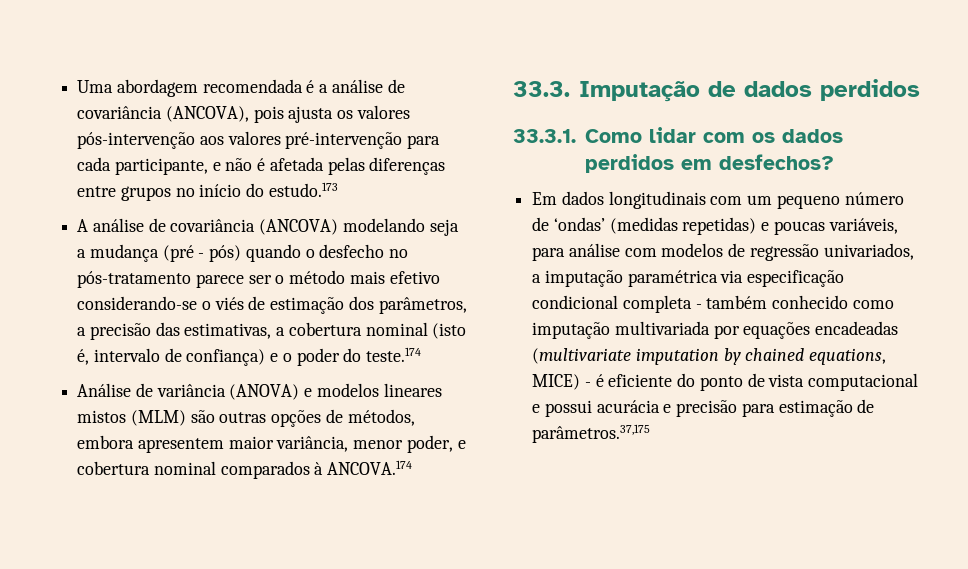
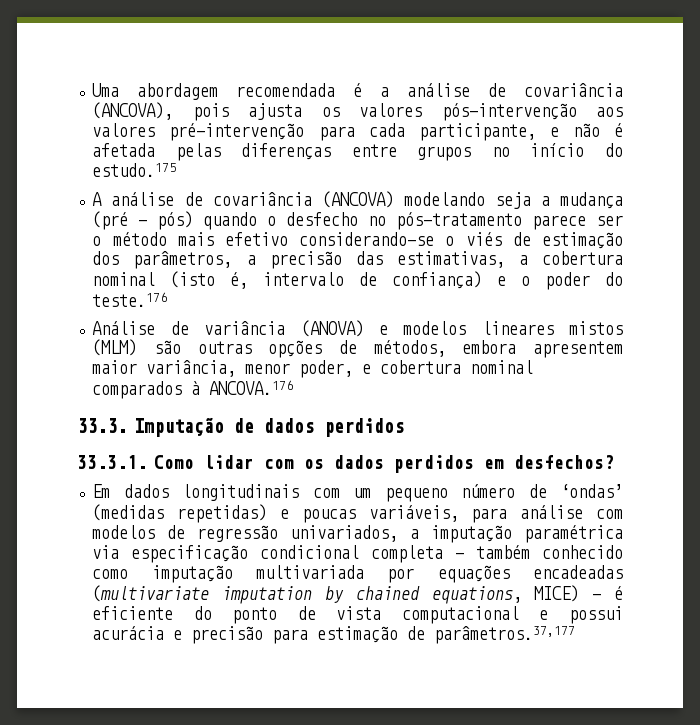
- Uma abordagem recomendada é a análise de covariância (ANCOVA), pois ajusta os valores pós-intervenção aos valores pré-intervenção para cada participante, e não é afetada pelas diferenças entre grupos no início do estudo.173
+ Uma abordagem recomendada é a análise de covariância (ANCOVA), pois ajusta os valores pós-intervenção aos valores pré-intervenção para cada participante, e não é afetada pelas diferenças entre grupos no início do estudo.175
- A análise de covariância (ANCOVA) modelando seja a mudança (pré - pós) quando o desfecho no pós-tratamento parece ser o método mais efetivo considerando-se o viés de estimação dos parâmetros, a precisão das estimativas, a cobertura nominal (isto é, intervalo de confiança) e o poder do teste.174
+ A análise de covariância (ANCOVA) modelando seja a mudança (pré - pós) quando o desfecho no pós-tratamento parece ser o método mais efetivo considerando-se o viés de estimação dos parâmetros, a precisão das estimativas, a cobertura nominal (isto é, intervalo de confiança) e o poder do teste.176
- Análise de variância (ANOVA) e modelos lineares mistos (MLM) são outras opções de métodos, embora apresentem maior variância, menor poder, e cobertura nominal comparados à ANCOVA.174
+ Análise de variância (ANOVA) e modelos lineares mistos (MLM) são outras opções de métodos, embora apresentem maior variância, menor poder, e cobertura nominal comparados à ANCOVA.176
- Em dados longitudinais com um pequeno número de ‘ondas’ (medidas repetidas) e poucas variáveis, para análise com modelos de regressão univariados, a imputação paramétrica via especificação condicional completa - também conhecido como imputação multivariada por equações encadeadas (multivariate imputation by chained equations, MICE) - é eficiente do ponto de vista computacional e possui acurácia e precisão para estimação de parâmetros.37,175
+ Em dados longitudinais com um pequeno número de ‘ondas’ (medidas repetidas) e poucas variáveis, para análise com modelos de regressão univariados, a imputação paramétrica via especificação condicional completa - também conhecido como imputação multivariada por equações encadeadas (multivariate imputation by chained equations, MICE) - é eficiente do ponto de vista computacional e possui acurácia e precisão para estimação de parâmetros.37,177

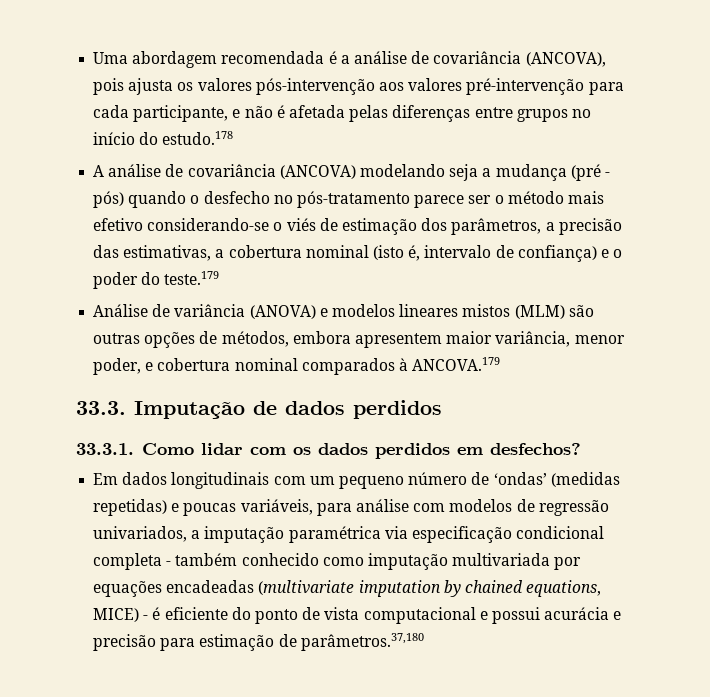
- Uma abordagem recomendada é a análise de covariância (ANCOVA), pois ajusta os valores pós-intervenção aos valores pré-intervenção para cada participante, e não é afetada pelas diferenças entre grupos no início do estudo.175
+ Uma abordagem recomendada é a análise de covariância (ANCOVA), pois ajusta os valores pós-intervenção aos valores pré-intervenção para cada participante, e não é afetada pelas diferenças entre grupos no início do estudo.178
- A análise de covariância (ANCOVA) modelando seja a mudança (pré - pós) quando o desfecho no pós-tratamento parece ser o método mais efetivo considerando-se o viés de estimação dos parâmetros, a precisão das estimativas, a cobertura nominal (isto é, intervalo de confiança) e o poder do teste.176
+ A análise de covariância (ANCOVA) modelando seja a mudança (pré - pós) quando o desfecho no pós-tratamento parece ser o método mais efetivo considerando-se o viés de estimação dos parâmetros, a precisão das estimativas, a cobertura nominal (isto é, intervalo de confiança) e o poder do teste.179
- Análise de variância (ANOVA) e modelos lineares mistos (MLM) são outras opções de métodos, embora apresentem maior variância, menor poder, e cobertura nominal comparados à ANCOVA.176
+ Análise de variância (ANOVA) e modelos lineares mistos (MLM) são outras opções de métodos, embora apresentem maior variância, menor poder, e cobertura nominal comparados à ANCOVA.179
- Em dados longitudinais com um pequeno número de ‘ondas’ (medidas repetidas) e poucas variáveis, para análise com modelos de regressão univariados, a imputação paramétrica via especificação condicional completa - também conhecido como imputação multivariada por equações encadeadas (multivariate imputation by chained equations, MICE) - é eficiente do ponto de vista computacional e possui acurácia e precisão para estimação de parâmetros.37,177
+ Em dados longitudinais com um pequeno número de ‘ondas’ (medidas repetidas) e poucas variáveis, para análise com modelos de regressão univariados, a imputação paramétrica via especificação condicional completa - também conhecido como imputação multivariada por equações encadeadas (multivariate imputation by chained equations, MICE) - é eficiente do ponto de vista computacional e possui acurácia e precisão para estimação de parâmetros.37,180

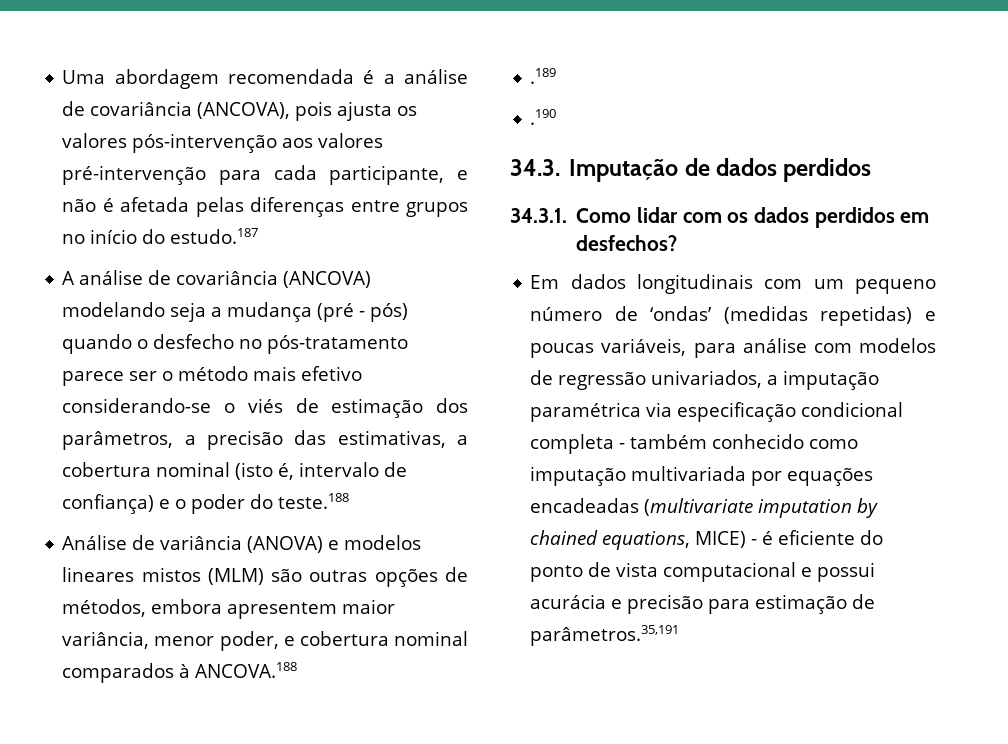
- Uma abordagem recomendada é a análise de covariância (ANCOVA), pois ajusta os valores pós-intervenção aos valores pré-intervenção para cada participante, e não é afetada pelas diferenças entre grupos no início do estudo.178
+ Uma abordagem recomendada é a análise de covariância (ANCOVA), pois ajusta os valores pós-intervenção aos valores pré-intervenção para cada participante, e não é afetada pelas diferenças entre grupos no início do estudo.187
- A análise de covariância (ANCOVA) modelando seja a mudança (pré - pós) quando o desfecho no pós-tratamento parece ser o método mais efetivo considerando-se o viés de estimação dos parâmetros, a precisão das estimativas, a cobertura nominal (isto é, intervalo de confiança) e o poder do teste.179
+ A análise de covariância (ANCOVA) modelando seja a mudança (pré - pós) quando o desfecho no pós-tratamento parece ser o método mais efetivo considerando-se o viés de estimação dos parâmetros, a precisão das estimativas, a cobertura nominal (isto é, intervalo de confiança) e o poder do teste.188
- Análise de variância (ANOVA) e modelos lineares mistos (MLM) são outras opções de métodos, embora apresentem maior variância, menor poder, e cobertura nominal comparados à ANCOVA.179
- 33.3. Imputação de dados perdidos
+ Análise de variância (ANOVA) e modelos lineares mistos (MLM) são outras opções de métodos, embora apresentem maior variância, menor poder, e cobertura nominal comparados à ANCOVA.188
+ .189
+ .190
+ 34.3. Imputação de dados perdidos
- 33.3.1. Como lidar com os dados perdidos em desfechos?
+ 34.3.1. Como lidar com os dados perdidos em desfechos?
- Em dados longitudinais com um pequeno número de ‘ondas’ (medidas repetidas) e poucas variáveis, para análise com modelos de regressão univariados, a imputação paramétrica via especificação condicional completa - também conhecido como imputação multivariada por equações encadeadas (multivariate imputation by chained equations, MICE) - é eficiente do ponto de vista computacional e possui acurácia e precisão para estimação de parâmetros.37,180
+ Em dados longitudinais com um pequeno número de ‘ondas’ (medidas repetidas) e poucas variáveis, para análise com modelos de regressão univariados, a imputação paramétrica via especificação condicional completa - também conhecido como imputação multivariada por equações encadeadas (multivariate imputation by chained equations, MICE) - é eficiente do ponto de vista computacional e possui acurácia e precisão para estimação de parâmetros.35,191

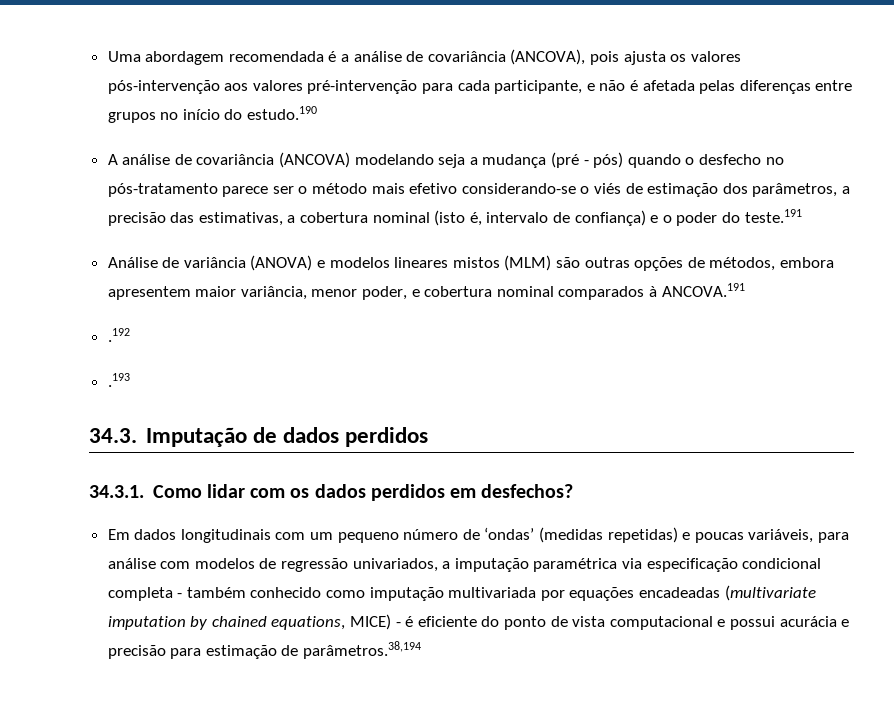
- Uma abordagem recomendada é a análise de covariância (ANCOVA), pois ajusta os valores pós-intervenção aos valores pré-intervenção para cada participante, e não é afetada pelas diferenças entre grupos no início do estudo.187
+ Uma abordagem recomendada é a análise de covariância (ANCOVA), pois ajusta os valores pós-intervenção aos valores pré-intervenção para cada participante, e não é afetada pelas diferenças entre grupos no início do estudo.190
- A análise de covariância (ANCOVA) modelando seja a mudança (pré - pós) quando o desfecho no pós-tratamento parece ser o método mais efetivo considerando-se o viés de estimação dos parâmetros, a precisão das estimativas, a cobertura nominal (isto é, intervalo de confiança) e o poder do teste.188
+ A análise de covariância (ANCOVA) modelando seja a mudança (pré - pós) quando o desfecho no pós-tratamento parece ser o método mais efetivo considerando-se o viés de estimação dos parâmetros, a precisão das estimativas, a cobertura nominal (isto é, intervalo de confiança) e o poder do teste.191
- Análise de variância (ANOVA) e modelos lineares mistos (MLM) são outras opções de métodos, embora apresentem maior variância, menor poder, e cobertura nominal comparados à ANCOVA.188
- .189
- .190
+ Análise de variância (ANOVA) e modelos lineares mistos (MLM) são outras opções de métodos, embora apresentem maior variância, menor poder, e cobertura nominal comparados à ANCOVA.191
+ .192
+ .193
- Em dados longitudinais com um pequeno número de ‘ondas’ (medidas repetidas) e poucas variáveis, para análise com modelos de regressão univariados, a imputação paramétrica via especificação condicional completa - também conhecido como imputação multivariada por equações encadeadas (multivariate imputation by chained equations, MICE) - é eficiente do ponto de vista computacional e possui acurácia e precisão para estimação de parâmetros.35,191
+ Em dados longitudinais com um pequeno número de ‘ondas’ (medidas repetidas) e poucas variáveis, para análise com modelos de regressão univariados, a imputação paramétrica via especificação condicional completa - também conhecido como imputação multivariada por equações encadeadas (multivariate imputation by chained equations, MICE) - é eficiente do ponto de vista computacional e possui acurácia e precisão para estimação de parâmetros.38,194

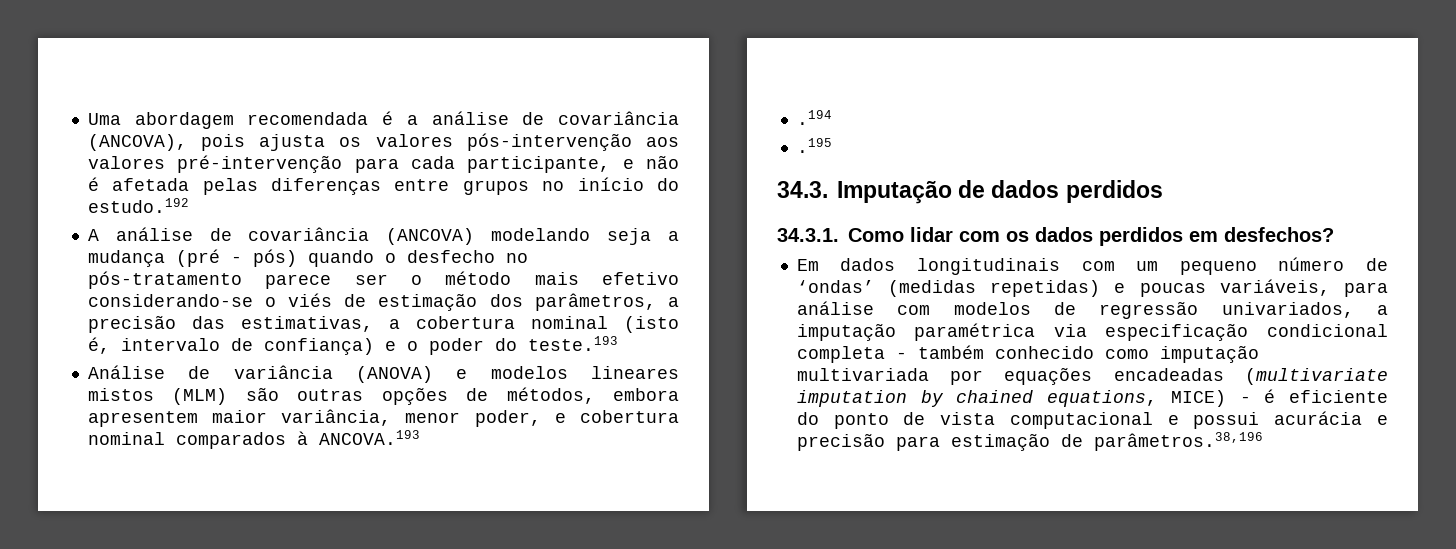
- Uma abordagem recomendada é a análise de covariância (ANCOVA), pois ajusta os valores pós-intervenção aos valores pré-intervenção para cada participante, e não é afetada pelas diferenças entre grupos no início do estudo.190
+ Uma abordagem recomendada é a análise de covariância (ANCOVA), pois ajusta os valores pós-intervenção aos valores pré-intervenção para cada participante, e não é afetada pelas diferenças entre grupos no início do estudo.192
- A análise de covariância (ANCOVA) modelando seja a mudança (pré - pós) quando o desfecho no pós-tratamento parece ser o método mais efetivo considerando-se o viés de estimação dos parâmetros, a precisão das estimativas, a cobertura nominal (isto é, intervalo de confiança) e o poder do teste.191
+ A análise de covariância (ANCOVA) modelando seja a mudança (pré - pós) quando o desfecho no pós-tratamento parece ser o método mais efetivo considerando-se o viés de estimação dos parâmetros, a precisão das estimativas, a cobertura nominal (isto é, intervalo de confiança) e o poder do teste.193
- Análise de variância (ANOVA) e modelos lineares mistos (MLM) são outras opções de métodos, embora apresentem maior variância, menor poder, e cobertura nominal comparados à ANCOVA.191
- .192
- .193
+ Análise de variância (ANOVA) e modelos lineares mistos (MLM) são outras opções de métodos, embora apresentem maior variância, menor poder, e cobertura nominal comparados à ANCOVA.193
+ .194
+ .195
- Em dados longitudinais com um pequeno número de ‘ondas’ (medidas repetidas) e poucas variáveis, para análise com modelos de regressão univariados, a imputação paramétrica via especificação condicional completa - também conhecido como imputação multivariada por equações encadeadas (multivariate imputation by chained equations, MICE) - é eficiente do ponto de vista computacional e possui acurácia e precisão para estimação de parâmetros.38,194
+ Em dados longitudinais com um pequeno número de ‘ondas’ (medidas repetidas) e poucas variáveis, para análise com modelos de regressão univariados, a imputação paramétrica via especificação condicional completa - também conhecido como imputação multivariada por equações encadeadas (multivariate imputation by chained equations, MICE) - é eficiente do ponto de vista computacional e possui acurácia e precisão para estimação de parâmetros.38,196

